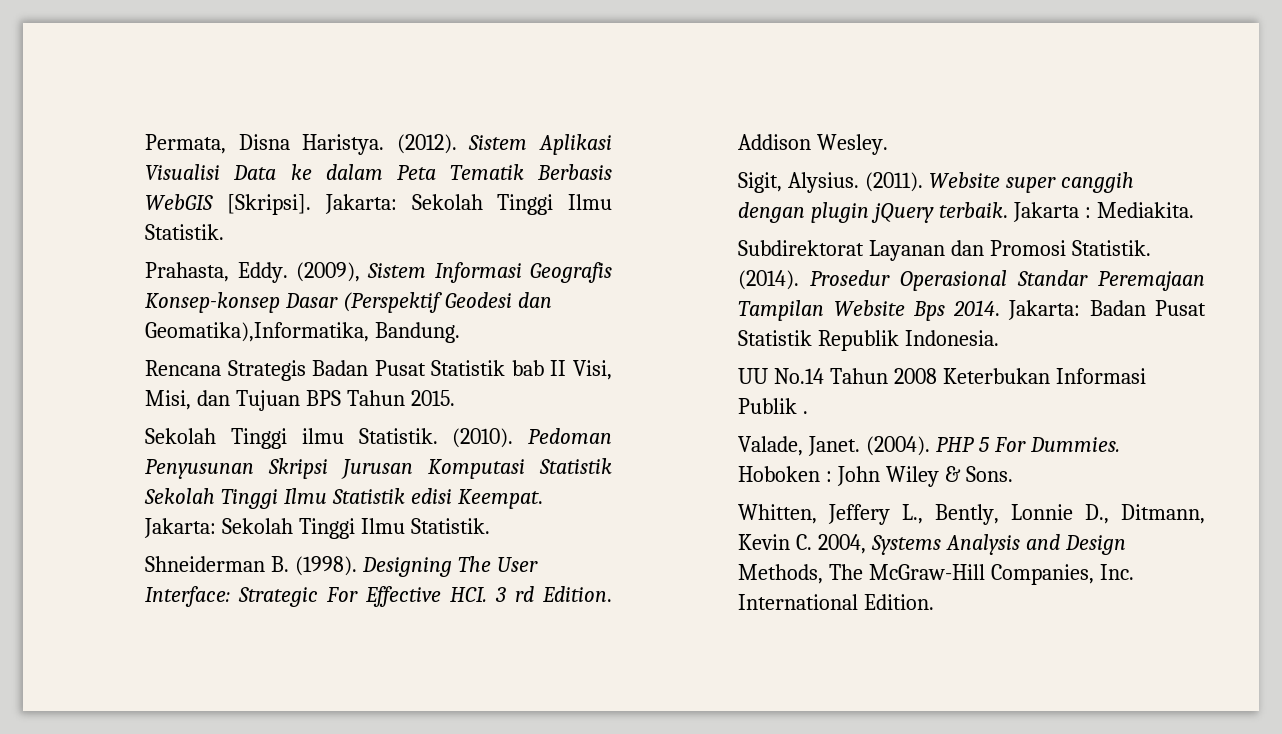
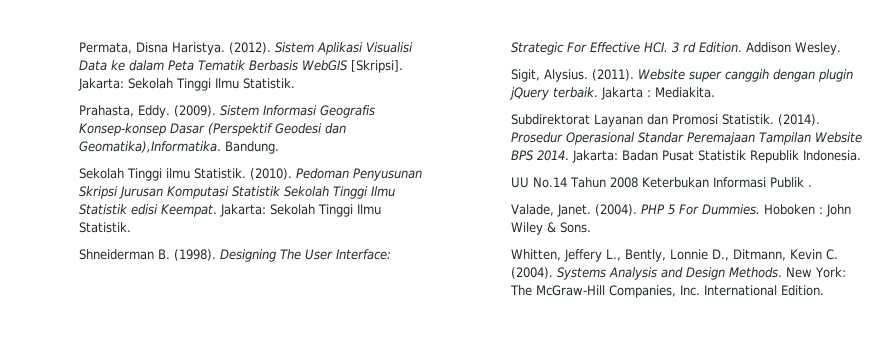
- (2009), Sistem Informasi Geografis Konsep-konsep Dasar (Perspektif Geodesi dan Geomatika),Informatika, Bandung.
+ (2009). Sistem Informasi Geografis Konsep-konsep Dasar (Perspektif Geodesi dan Geomatika),Informatika. Bandung.
- Rencana Strategis Badan Pusat Statistik bab II Visi, Misi, dan Tujuan BPS Tahun 2015.
- Prosedur Operasional Standar Peremajaan Tampilan Website Bps 2014.
+ Prosedur Operasional Standar Peremajaan Tampilan Website BPS 2014.
- Whitten, Jeffery L., Bently, Lonnie D., Ditmann, Kevin C. 2004, Systems Analysis and Design Methods, The McGraw-Hill Companies, Inc. International Edition.
+ Whitten, Jeffery L., Bently, Lonnie D., Ditmann, Kevin C. (2004). Systems Analysis and Design Methods. New York: The McGraw-Hill Companies, Inc. International Edition.

